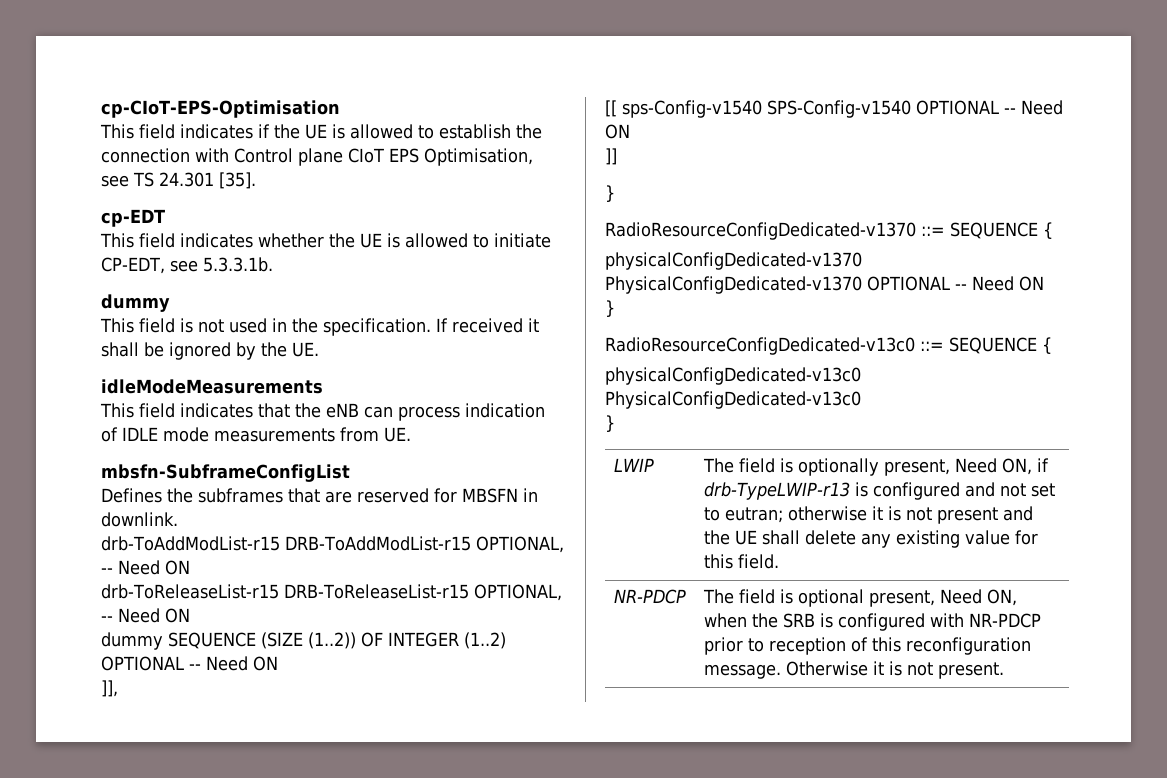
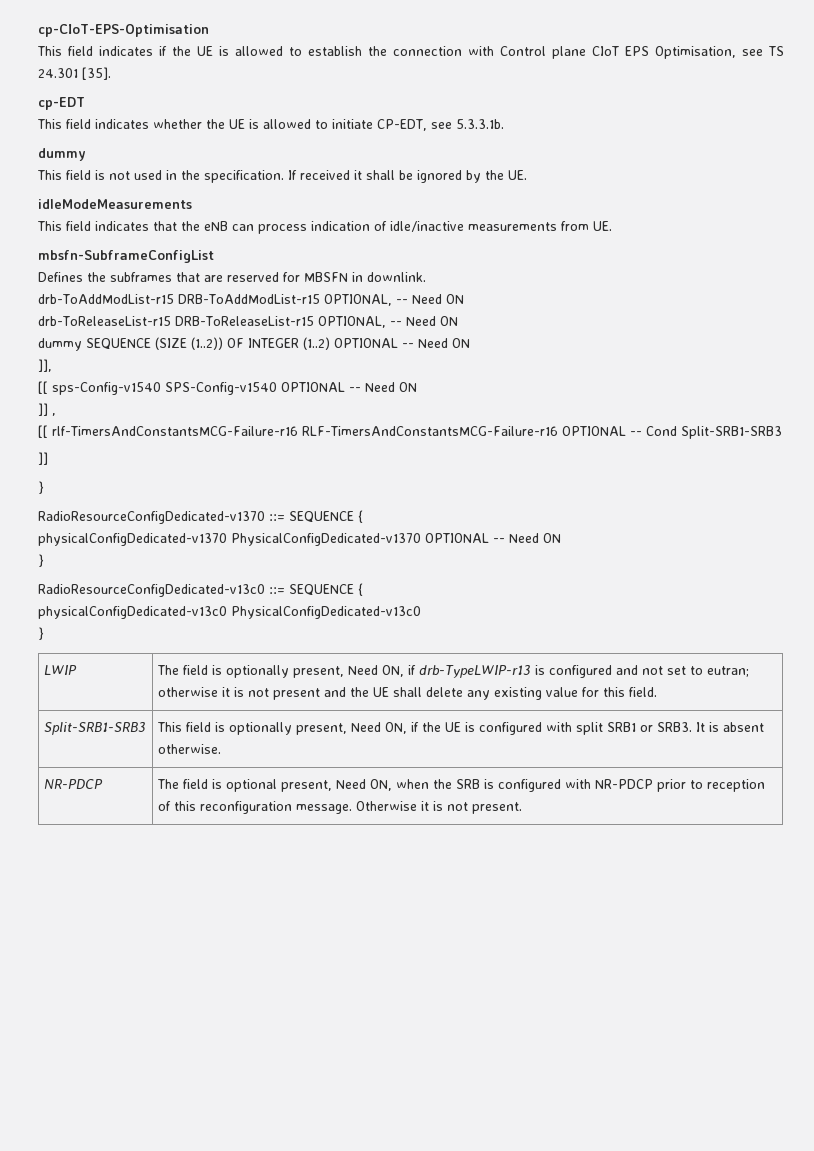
- This field indicates that the eNB can process indication of IDLE mode measurements from UE.
+ This field indicates that the eNB can process indication of idle/inactive measurements from UE.
+ ]] ,
+ [[ rlf-TimersAndConstantsMCG-Failure-r16 RLF-TimersAndConstantsMCG-Failure-r16 OPTIONAL -- Cond Split-SRB1-SRB3
+ Split-SRB1-SRB3 | This field is optionally present, Need ON, if the UE is configured with split SRB1 or SRB3. It is absent otherwise.

